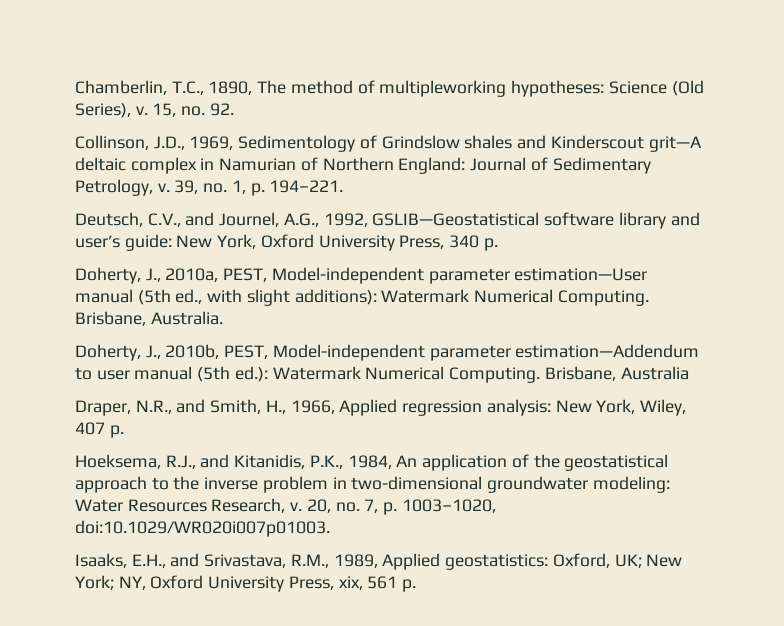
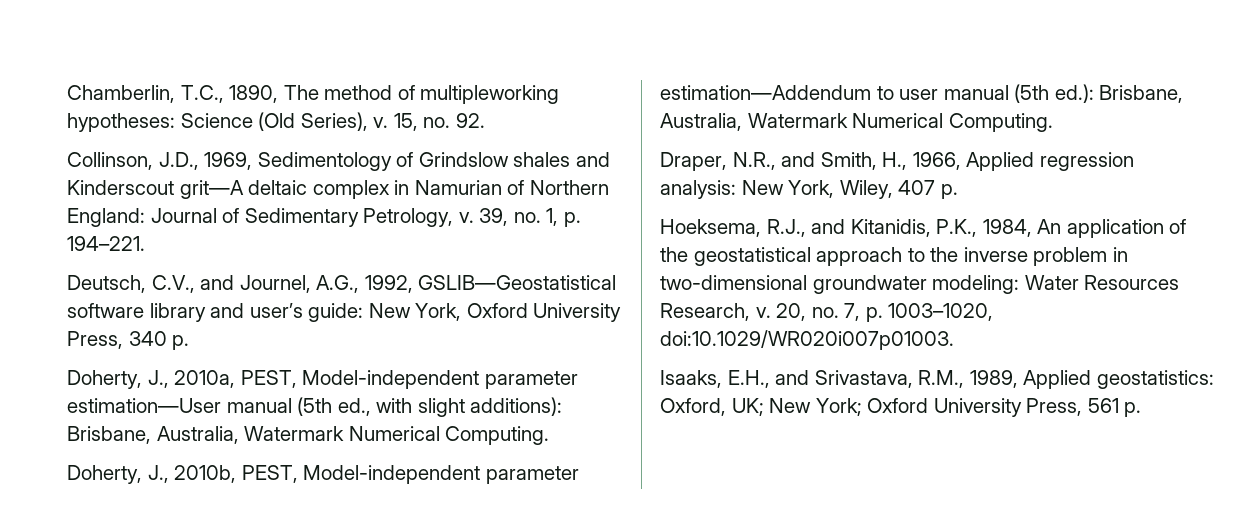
- Doherty, J., 2010a, PEST, Model-independent parameter estimation—User manual (5th ed., with slight additions): Watermark Numerical Computing. Brisbane, Australia.
+ Doherty, J., 2010a, PEST, Model-independent parameter estimation—User manual (5th ed., with slight additions): Brisbane, Australia, Watermark Numerical Computing.
- Doherty, J., 2010b, PEST, Model-independent parameter estimation—Addendum to user manual (5th ed.): Watermark Numerical Computing. Brisbane, Australia
+ Doherty, J., 2010b, PEST, Model-independent parameter estimation—Addendum to user manual (5th ed.): Brisbane, Australia, Watermark Numerical Computing.
- Isaaks, E.H., and Srivastava, R.M., 1989, Applied geostatistics: Oxford, UK; New York; NY, Oxford University Press, xix, 561 p.
+ Isaaks, E.H., and Srivastava, R.M., 1989, Applied geostatistics: Oxford, UK; New York; Oxford University Press, 561 p.

